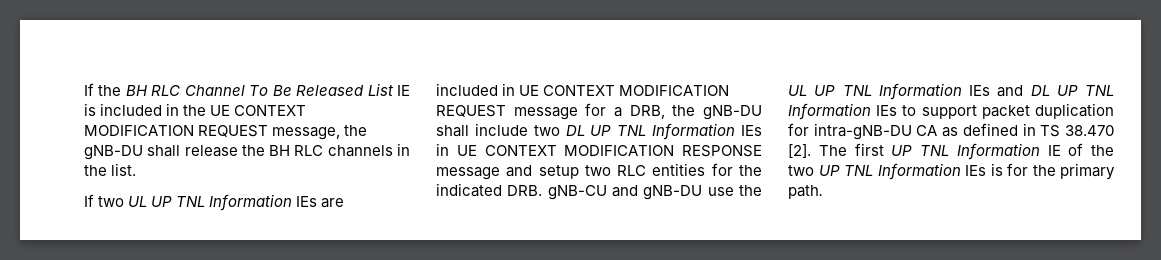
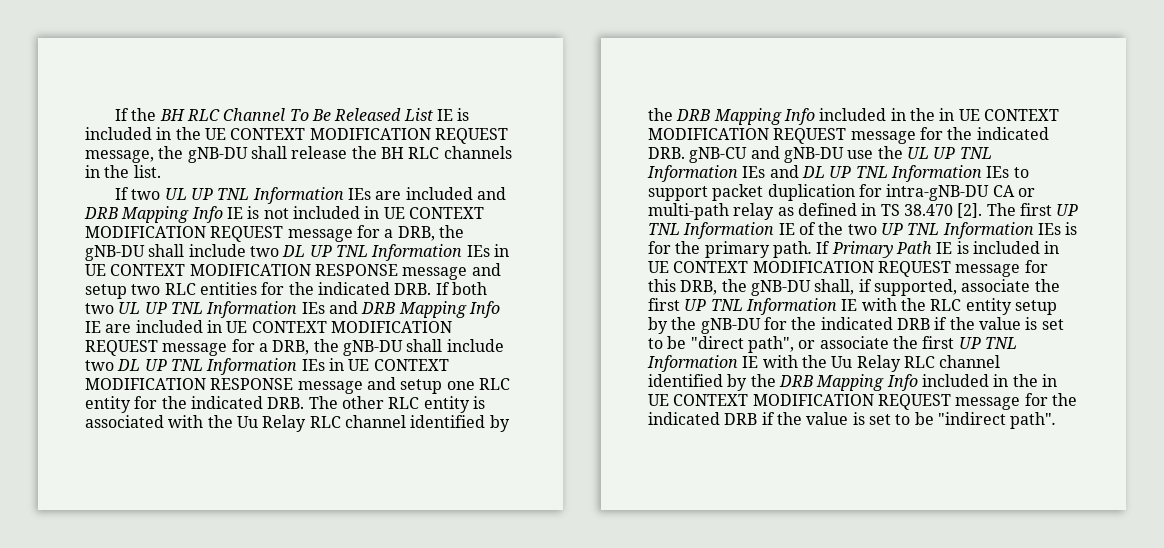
- If two UL UP TNL Information IEs are included in UE CONTEXT MODIFICATION REQUEST message for a DRB, the gNB-DU shall include two DL UP TNL Information IEs in UE CONTEXT MODIFICATION RESPONSE message and setup two RLC entities for the indicated DRB. gNB-CU and gNB-DU use the UL UP TNL Information IEs and DL UP TNL Information IEs to support packet duplication for intra-gNB-DU CA as defined in TS 38.470 [2].
+ If two UL UP TNL Information IEs are included and DRB Mapping Info IE is not included in UE CONTEXT MODIFICATION REQUEST message for a DRB, the gNB-DU shall include two DL UP TNL Information IEs in UE CONTEXT MODIFICATION RESPONSE message and setup two RLC entities for the indicated DRB. If both two UL UP TNL Information IEs and DRB Mapping Info IE are included in UE CONTEXT MODIFICATION REQUEST message for a DRB, the gNB-DU shall include two DL UP TNL Information IEs in UE CONTEXT MODIFICATION RESPONSE message and setup one RLC entity for the indicated DRB. The other RLC entity is associated with the Uu Relay RLC channel identified by the DRB Mapping Info included in the in UE CONTEXT MODIFICATION REQUEST message for the indicated DRB. gNB-CU and gNB-DU use the UL UP TNL Information IEs and DL UP TNL Information IEs to support packet duplication for intra-gNB-DU CA or multi-path relay as defined in TS 38.470 [2].
+ If Primary Path IE is included in UE CONTEXT MODIFICATION REQUEST message for this DRB, the gNB-DU shall, if supported, associate the first UP TNL Information IE with the RLC entity setup by the gNB-DU for the indicated DRB if the value is set to be "direct path", or associate the first UP TNL Information IE with the Uu Relay RLC channel identified by the DRB Mapping Info included in the in UE CONTEXT MODIFICATION REQUEST message for the indicated DRB if the value is set to be "indirect path".

